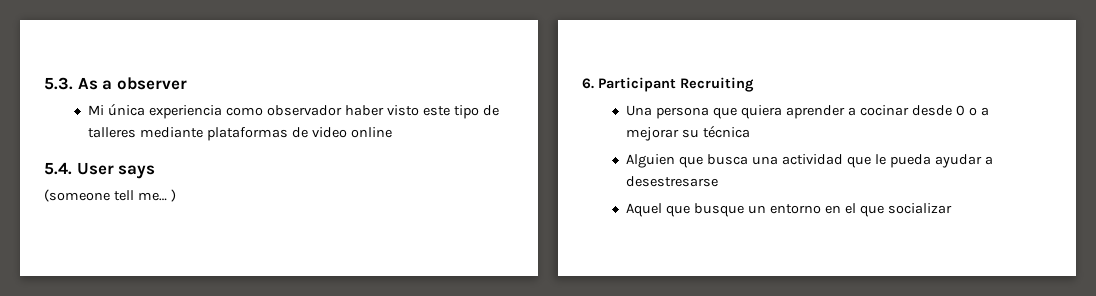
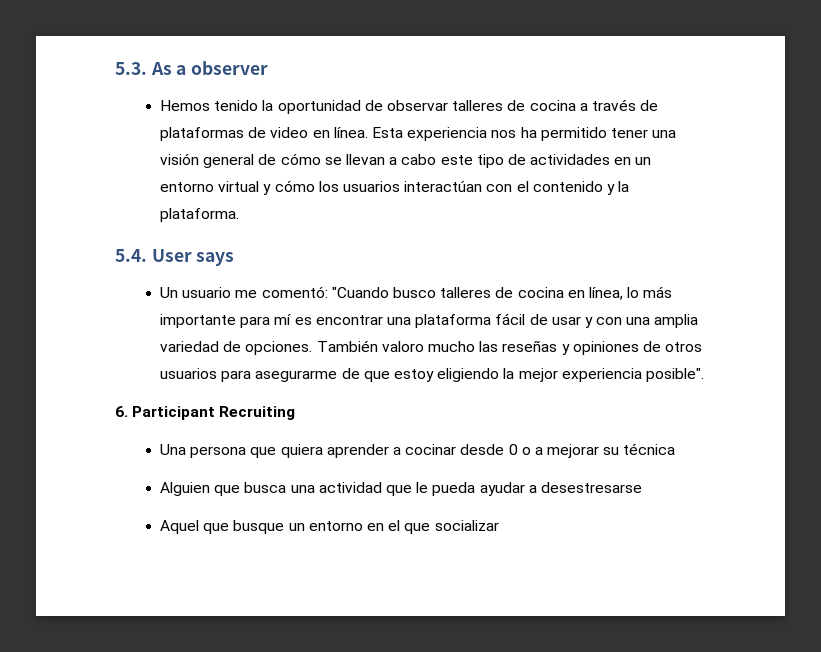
- Mi única experiencia como observador haber visto este tipo de talleres mediante plataformas de video online
+ Hemos tenido la oportunidad de observar talleres de cocina a través de plataformas de video en línea. Esta experiencia nos ha permitido tener una visión general de cómo se llevan a cabo este tipo de actividades en un entorno virtual y cómo los usuarios interactúan con el contenido y la plataforma.
  5.4. User says
- (someone tell me… )
+ Un usuario me comentó: "Cuando busco talleres de cocina en línea, lo más importante para mí es encontrar una plataforma fácil de usar y con una amplia variedad de opciones. También valoro mucho las reseñas y opiniones de otros usuarios para asegurarme de que estoy eligiendo la mejor experiencia posible".

